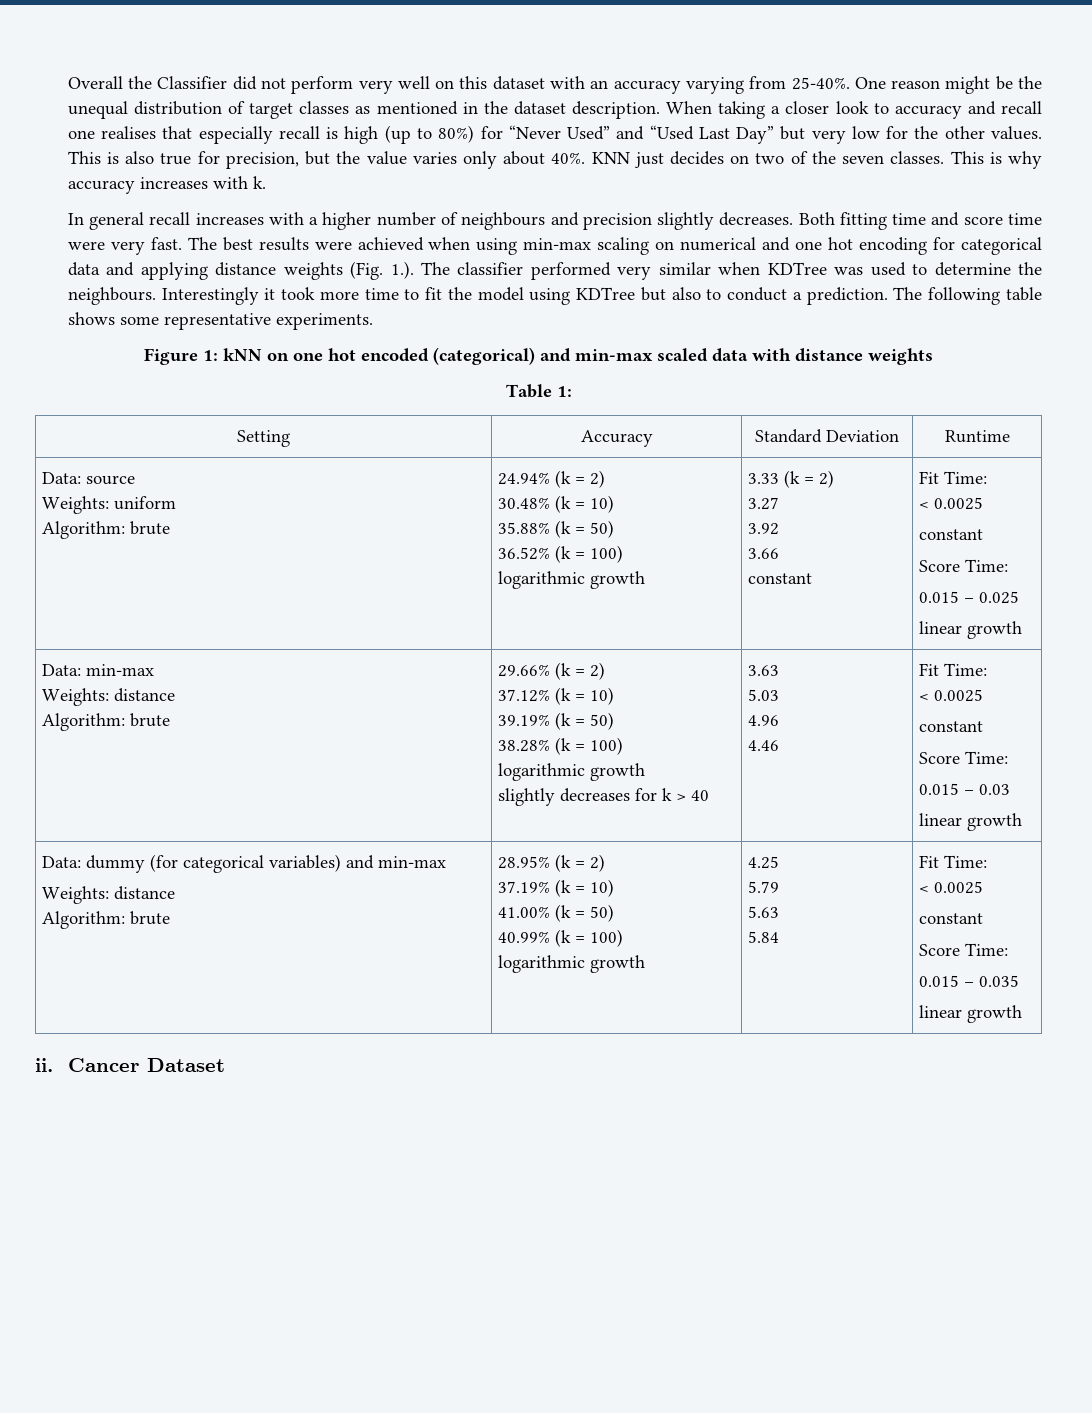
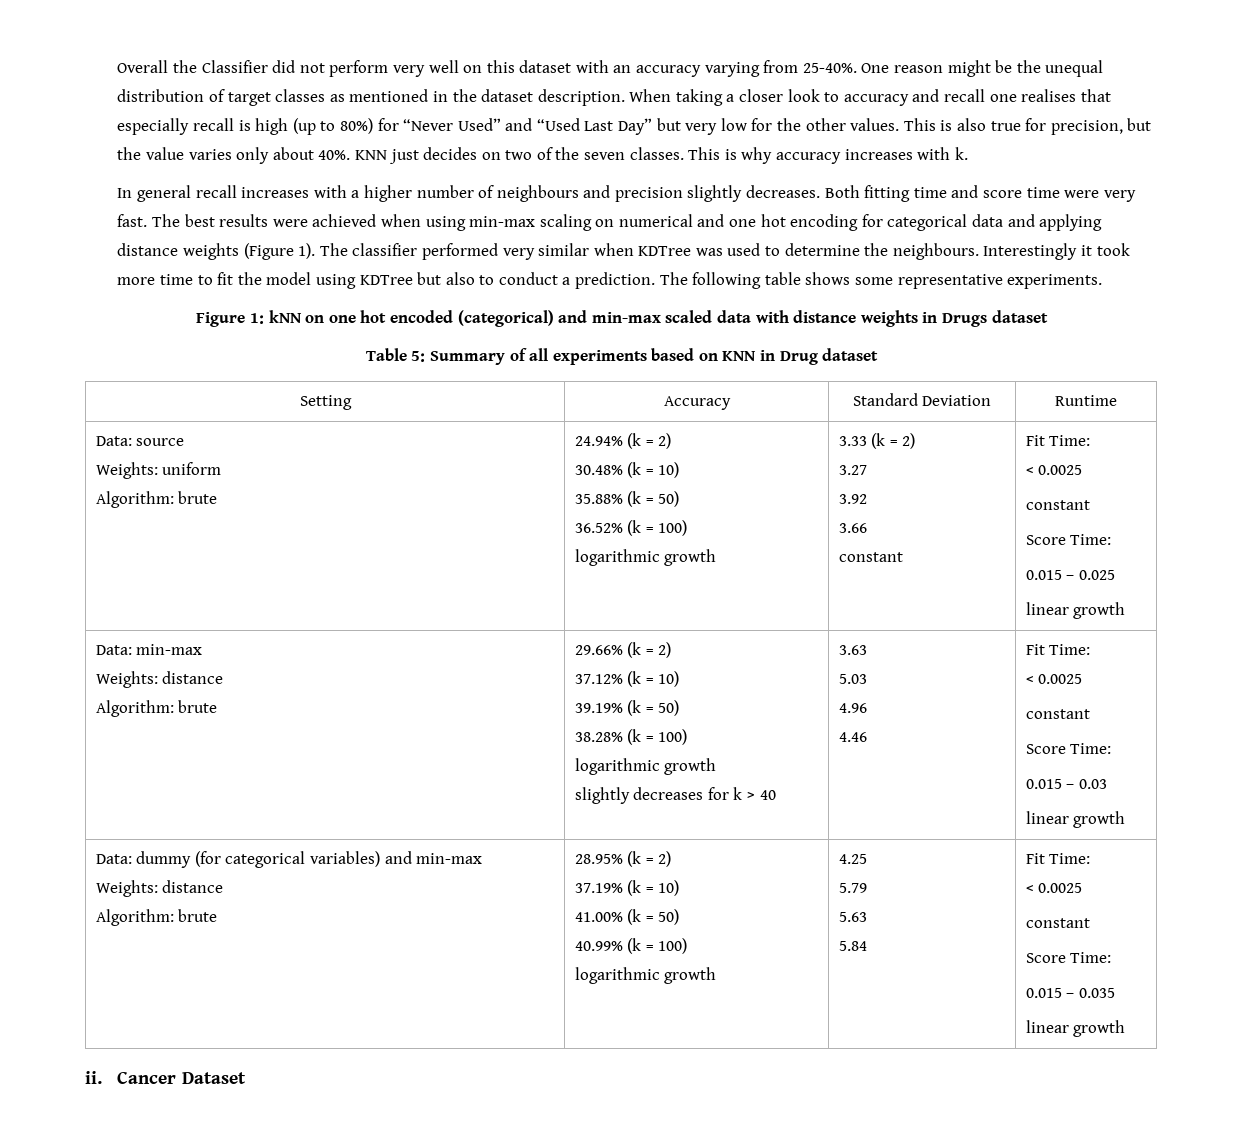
- The best results were achieved when using min-max scaling on numerical and one hot encoding for categorical data and applying distance weights (Fig. 1.). The classifier performed very similar when KDTree was used to determine the neighbours.
+ The best results were achieved when using min-max scaling on numerical and one hot encoding for categorical data and applying distance weights (Figure 1). The classifier performed very similar when KDTree was used to determine the neighbours.
- Figure 1: kNN on one hot encoded (categorical) and min-max scaled data with distance weights
- Table 1:
+ Figure 1: kNN on one hot encoded (categorical) and min-max scaled data with distance weights in Drugs dataset
+ Table 5: Summary of all experiments based on KNN in Drug dataset

